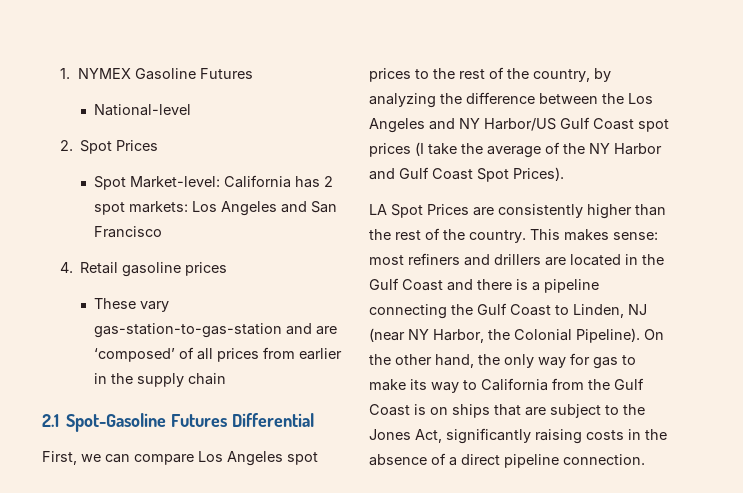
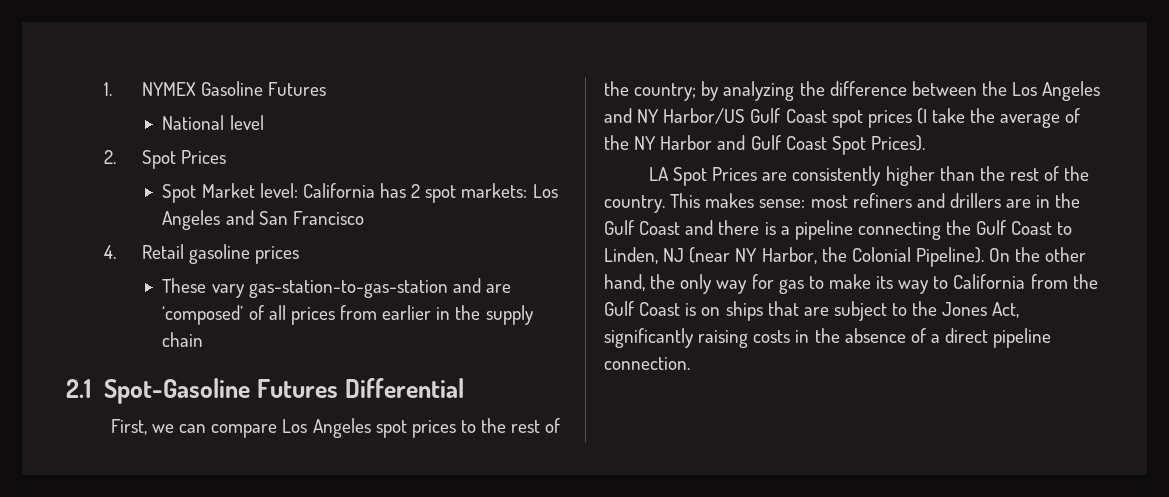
- National-level
+ National level
- Spot Market-level: California has 2 spot markets: Los Angeles and San Francisco
+ Spot Market level: California has 2 spot markets: Los Angeles and San Francisco
- First, we can compare Los Angeles spot prices to the rest of the country, by analyzing the difference between the Los Angeles and NY Harbor/US Gulf Coast spot prices (I take the average of the NY Harbor and Gulf Coast Spot Prices).
+ First, we can compare Los Angeles spot prices to the rest of the country; by analyzing the difference between the Los Angeles and NY Harbor/US Gulf Coast spot prices (I take the average of the NY Harbor and Gulf Coast Spot Prices).
- This makes sense: most refiners and drillers are located in the Gulf Coast and there is a pipeline connecting the Gulf Coast to Linden, NJ (near NY Harbor, the Colonial Pipeline).
+ This makes sense: most refiners and drillers are in the Gulf Coast and there is a pipeline connecting the Gulf Coast to Linden, NJ (near NY Harbor, the Colonial Pipeline).

